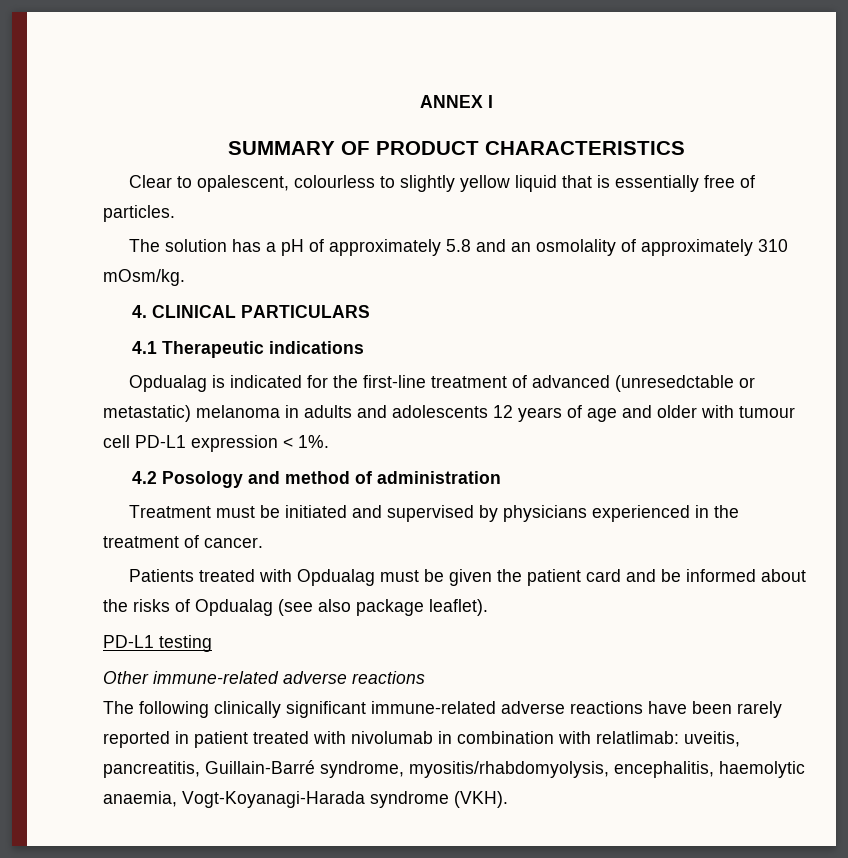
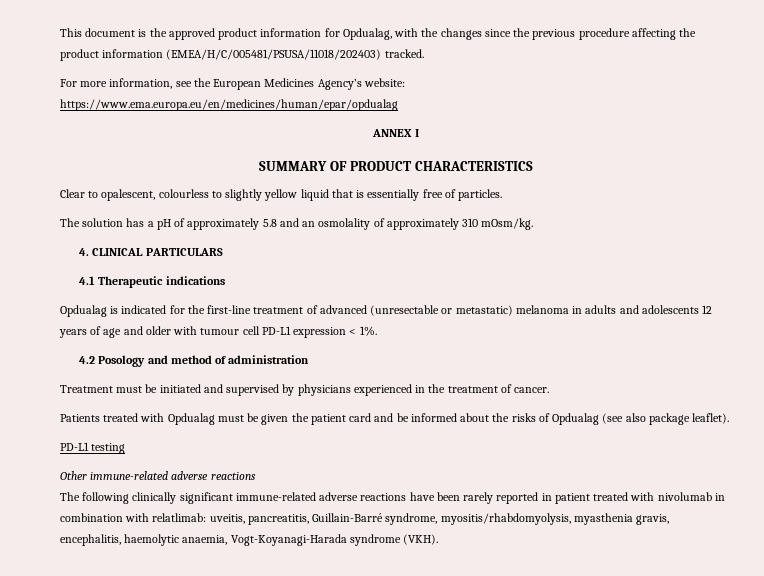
+ This document is the approved product information for Opdualag, with the changes since the previous procedure affecting the product information (EMEA/H/C/005481/PSUSA/11018/202403) tracked.
+ For more information, see the European Medicines Agency’s website: https://www.ema.europa.eu/en/medicines/human/epar/opdualag
- Opdualag is indicated for the first-line treatment of advanced (unresedctable or metastatic) melanoma in adults and adolescents 12 years of age and older with tumour cell PD-L1 expression < 1%.
+ Opdualag is indicated for the first-line treatment of advanced (unresectable or metastatic) melanoma in adults and adolescents 12 years of age and older with tumour cell PD-L1 expression < 1%.
- The following clinically significant immune-related adverse reactions have been rarely reported in patient treated with nivolumab in combination with relatlimab: uveitis, pancreatitis, Guillain-Barré syndrome, myositis/rhabdomyolysis, encephalitis, haemolytic anaemia, Vogt-Koyanagi-Harada syndrome (VKH).
+ The following clinically significant immune-related adverse reactions have been rarely reported in patient treated with nivolumab in combination with relatlimab: uveitis, pancreatitis, Guillain-Barré syndrome, myositis/rhabdomyolysis, myasthenia gravis, encephalitis, haemolytic anaemia, Vogt-Koyanagi-Harada syndrome (VKH).

